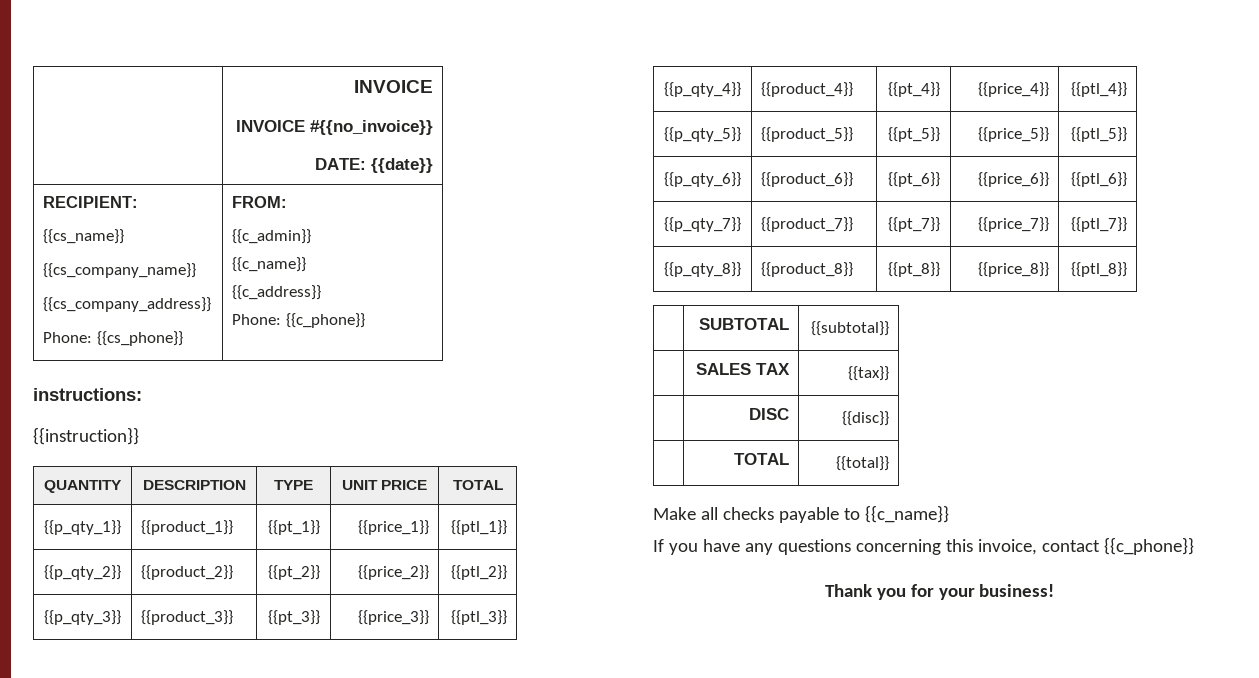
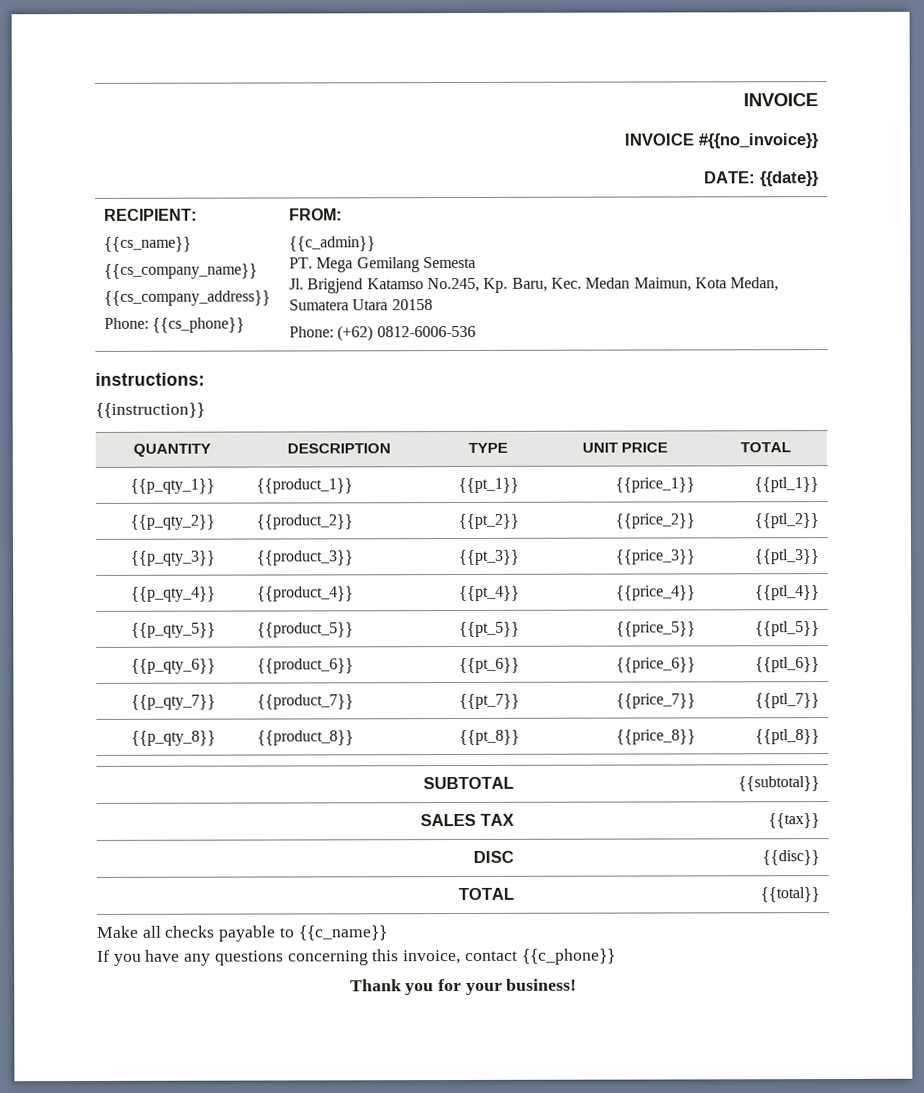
  RECIPIENT:
  {{cs_name}}
  {{cs_company_name}}
  {{cs_company_address}}
  Phone: {{cs_phone}} | FROM:
  {{c_admin}}
- {{c_name}}
- {{c_address}}
- Phone: {{c_phone}}
+ PT. Mega Gemilang Semesta
+ Jl. Brigjend Katamso No.245, Kp. Baru, Kec. Medan Maimun, Kota Medan, Sumatera Utara 20158
+ Phone: (+62) 0812-6006-536

